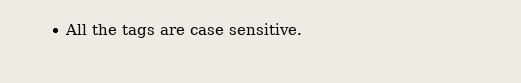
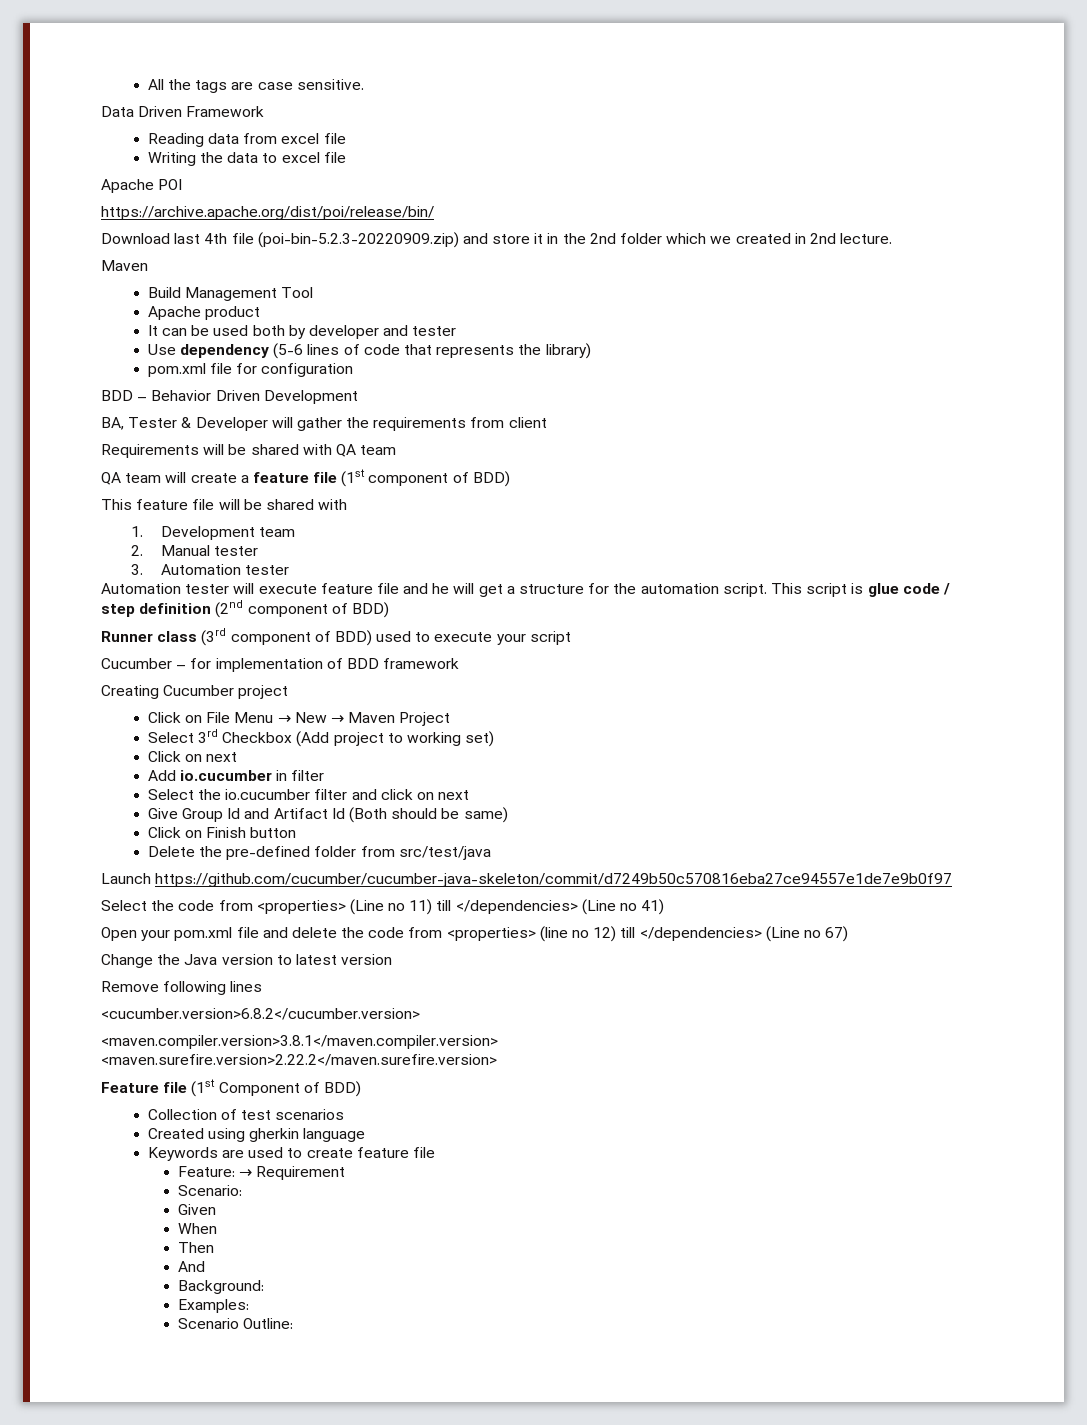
+ Data Driven Framework
+ Reading data from excel file
+ Writing the data to excel file
+ Apache POI
+ https://archive.apache.org/dist/poi/release/bin/
+ Download last 4th file (poi-bin-5.2.3-20220909.zip) and store it in the 2nd folder which we created in 2nd lecture.
+ Maven
+ Build Management Tool
+ Apache product
+ It can be used both by developer and tester
+ Use dependency (5-6 lines of code that represents the library)
+ pom.xml file for configuration
+ BDD – Behavior Driven Development
+ BA, Tester & Developer will gather the requirements from client
+ Requirements will be shared with QA team
+ QA team will create a feature file (1st component of BDD)
+ This feature file will be shared with
+ 1. Development team
+ 2. Manual tester
+ 3. Automation tester
+ Automation tester will execute feature file and he will get a structure for the automation script. This script is glue code / step definition (2nd component of BDD)
+ Runner class (3rd component of BDD) used to execute your script
+ Cucumber – for implementation of BDD framework
+ Creating Cucumber project
+ Click on File Menu → New → Maven Project
+ Select 3rd Checkbox (Add project to working set)
+ Click on next
+ Add io.cucumber in filter
+ Select the io.cucumber filter and click on next
+ Give Group Id and Artifact Id (Both should be same)
+ Click on Finish button
+ Delete the pre-defined folder from src/test/java
+ Launch https://github.com/cucumber/cucumber-java-skeleton/commit/d7249b50c570816eba27ce94557e1de7e9b0f97
+ Select the code from <properties> (Line no 11) till </dependencies> (Line no 41)
+ Open your pom.xml file and delete the code from <properties> (line no 12) till </dependencies> (Line no 67)
+ Change the Java version to latest version
+ Remove following lines
+ <cucumber.version>6.8.2</cucumber.version>
+ <maven.compiler.version>3.8.1</maven.compiler.version>
+ <maven.surefire.version>2.22.2</maven.surefire.version>
+ Feature file (1st Component of BDD)
+ Collection of test scenarios
+ Created using gherkin language
+ Keywords are used to create feature file
+ Feature: → Requirement
+ Scenario:
+ Given
+ When
+ Then
+ And
+ Background:
+ Examples:
+ Scenario Outline:

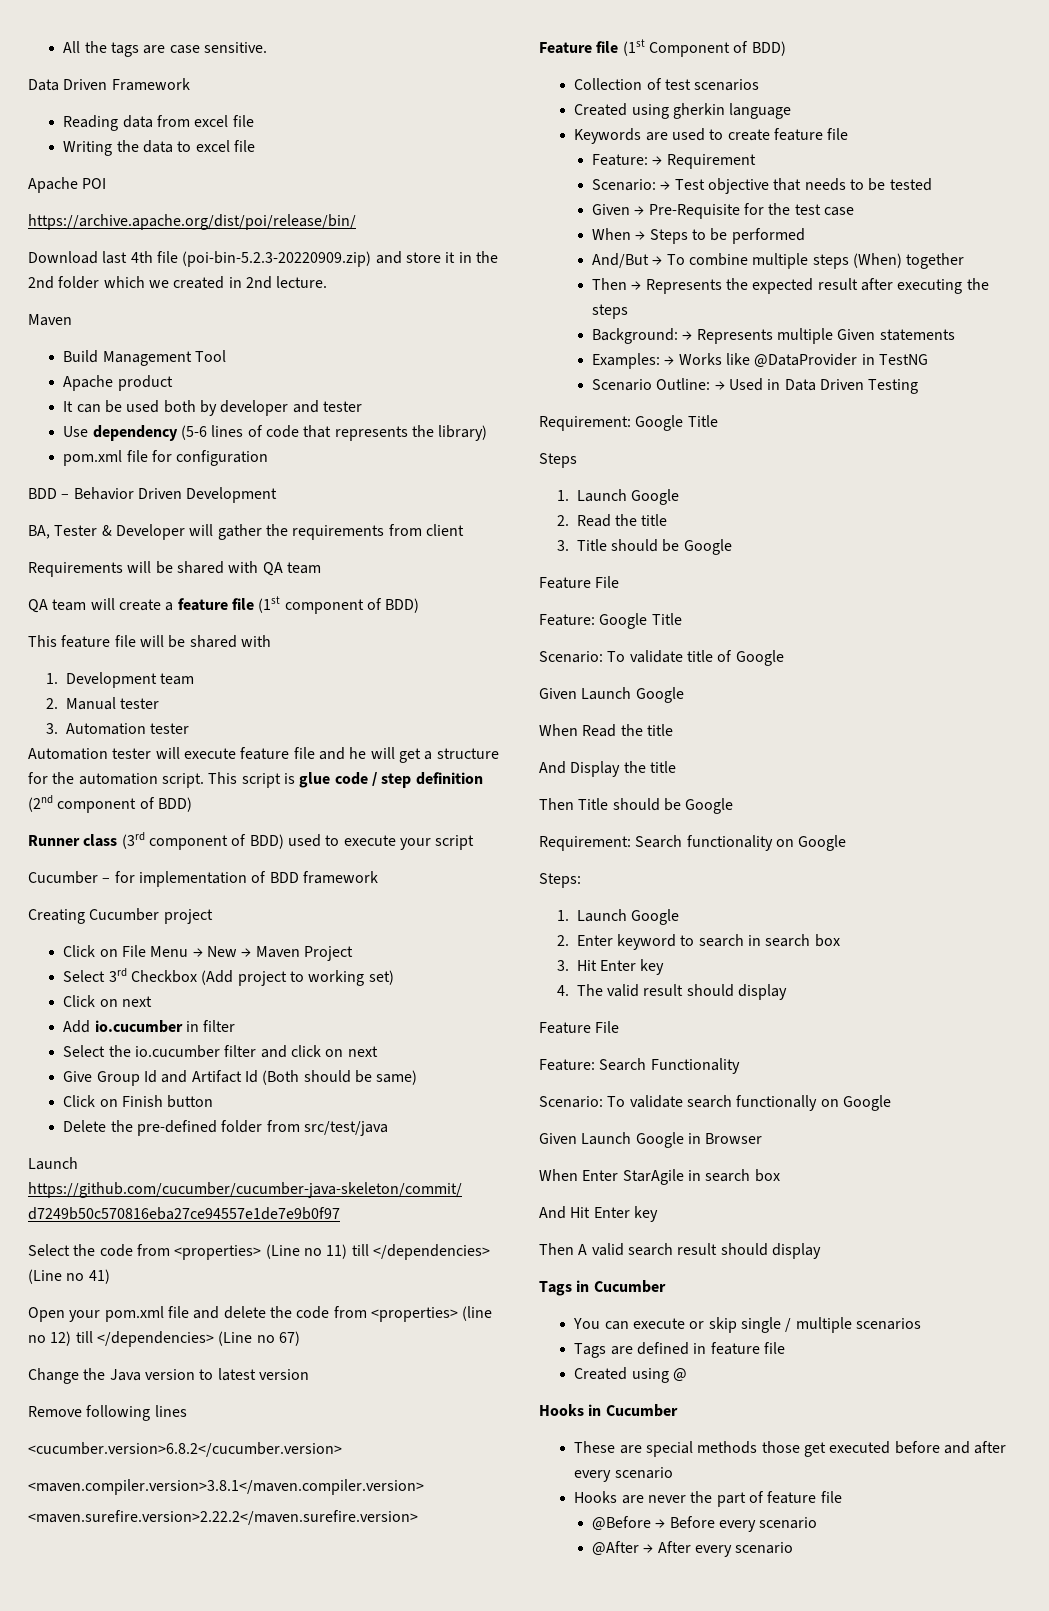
- Scenario:
- Given
- When
- Then
- And
- Background:
- Examples:
- Scenario Outline:
+ Scenario: → Test objective that needs to be tested
+ Given → Pre-Requisite for the test case
+ When → Steps to be performed
+ And/But → To combine multiple steps (When) together
+ Then → Represents the expected result after executing the steps
+ Background: → Represents multiple Given statements
+ Examples: → Works like @DataProvider in TestNG
+ Scenario Outline: → Used in Data Driven Testing
+ Requirement: Google Title
+ Steps
+ 1. Launch Google
+ 2. Read the title
+ 3. Title should be Google
+ Feature File
+ Feature: Google Title
+ Scenario: To validate title of Google
+ Given Launch Google
+ When Read the title
+ And Display the title
+ Then Title should be Google
+ Requirement: Search functionality on Google
+ Steps:
+ 1. Launch Google
+ 2. Enter keyword to search in search box
+ 3. Hit Enter key
+ 4. The valid result should display
+ Feature File
+ Feature: Search Functionality
+ Scenario: To validate search functionally on Google
+ Given Launch Google in Browser
+ When Enter StarAgile in search box
+ And Hit Enter key
+ Then A valid search result should display
+ Tags in Cucumber
+ You can execute or skip single / multiple scenarios
+ Tags are defined in feature file
+ Created using @
+ Hooks in Cucumber
+ These are special methods those get executed before and after every scenario
+ Hooks are never the part of feature file
+ @Before → Before every scenario
+ @After → After every scenario

